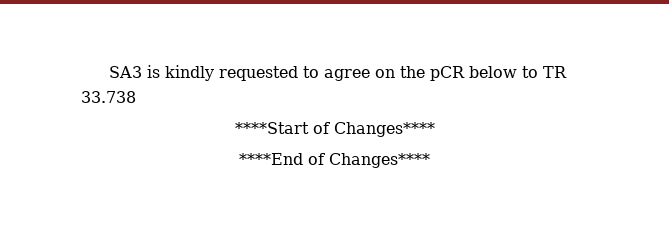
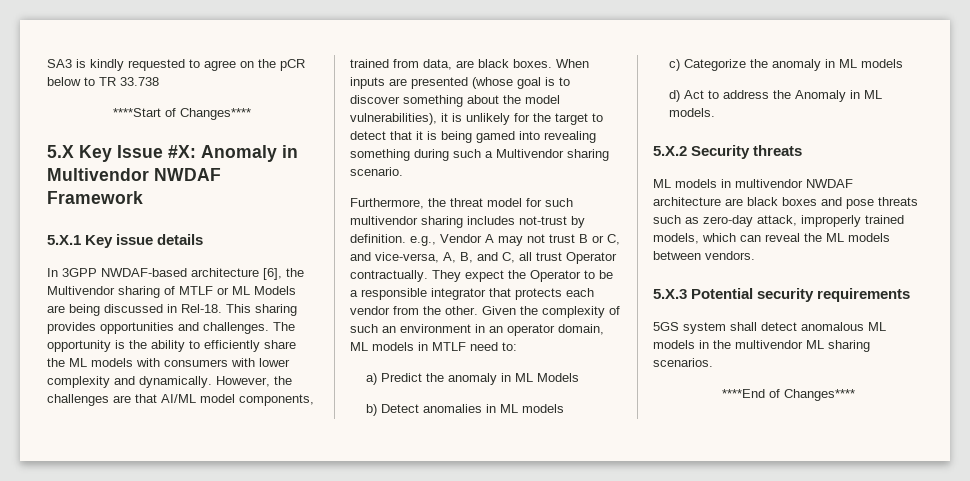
+ 5.X Key Issue #X: Anomaly in Multivendor NWDAF Framework
+ 5.X.1 Key issue details
+ In 3GPP NWDAF-based architecture [6], the Multivendor sharing of MTLF or ML Models are being discussed in Rel-18. This sharing provides opportunities and challenges. The opportunity is the ability to efficiently share the ML models with consumers with lower complexity and dynamically. However, the challenges are that AI/ML model components, trained from data, are black boxes. When inputs are presented (whose goal is to discover something about the model vulnerabilities), it is unlikely for the target to detect that it is being gamed into revealing something during such a Multivendor sharing scenario.
+ Furthermore, the threat model for such multivendor sharing includes not-trust by definition. e.g., Vendor A may not trust B or C, and vice-versa, A, B, and C, all trust Operator contractually. They expect the Operator to be a responsible integrator that protects each vendor from the other. Given the complexity of such an environment in an operator domain, ML models in MTLF need to:
+ a) Predict the anomaly in ML Models
+ b) Detect anomalies in ML models
+ c) Categorize the anomaly in ML models
+ d) Act to address the Anomaly in ML models.
+ 5.X.2 Security threats
+ ML models in multivendor NWDAF architecture are black boxes and pose threats such as zero-day attack, improperly trained models, which can reveal the ML models between vendors.
+ 5.X.3 Potential security requirements
+ 5GS system shall detect anomalous ML models in the multivendor ML sharing scenarios.

